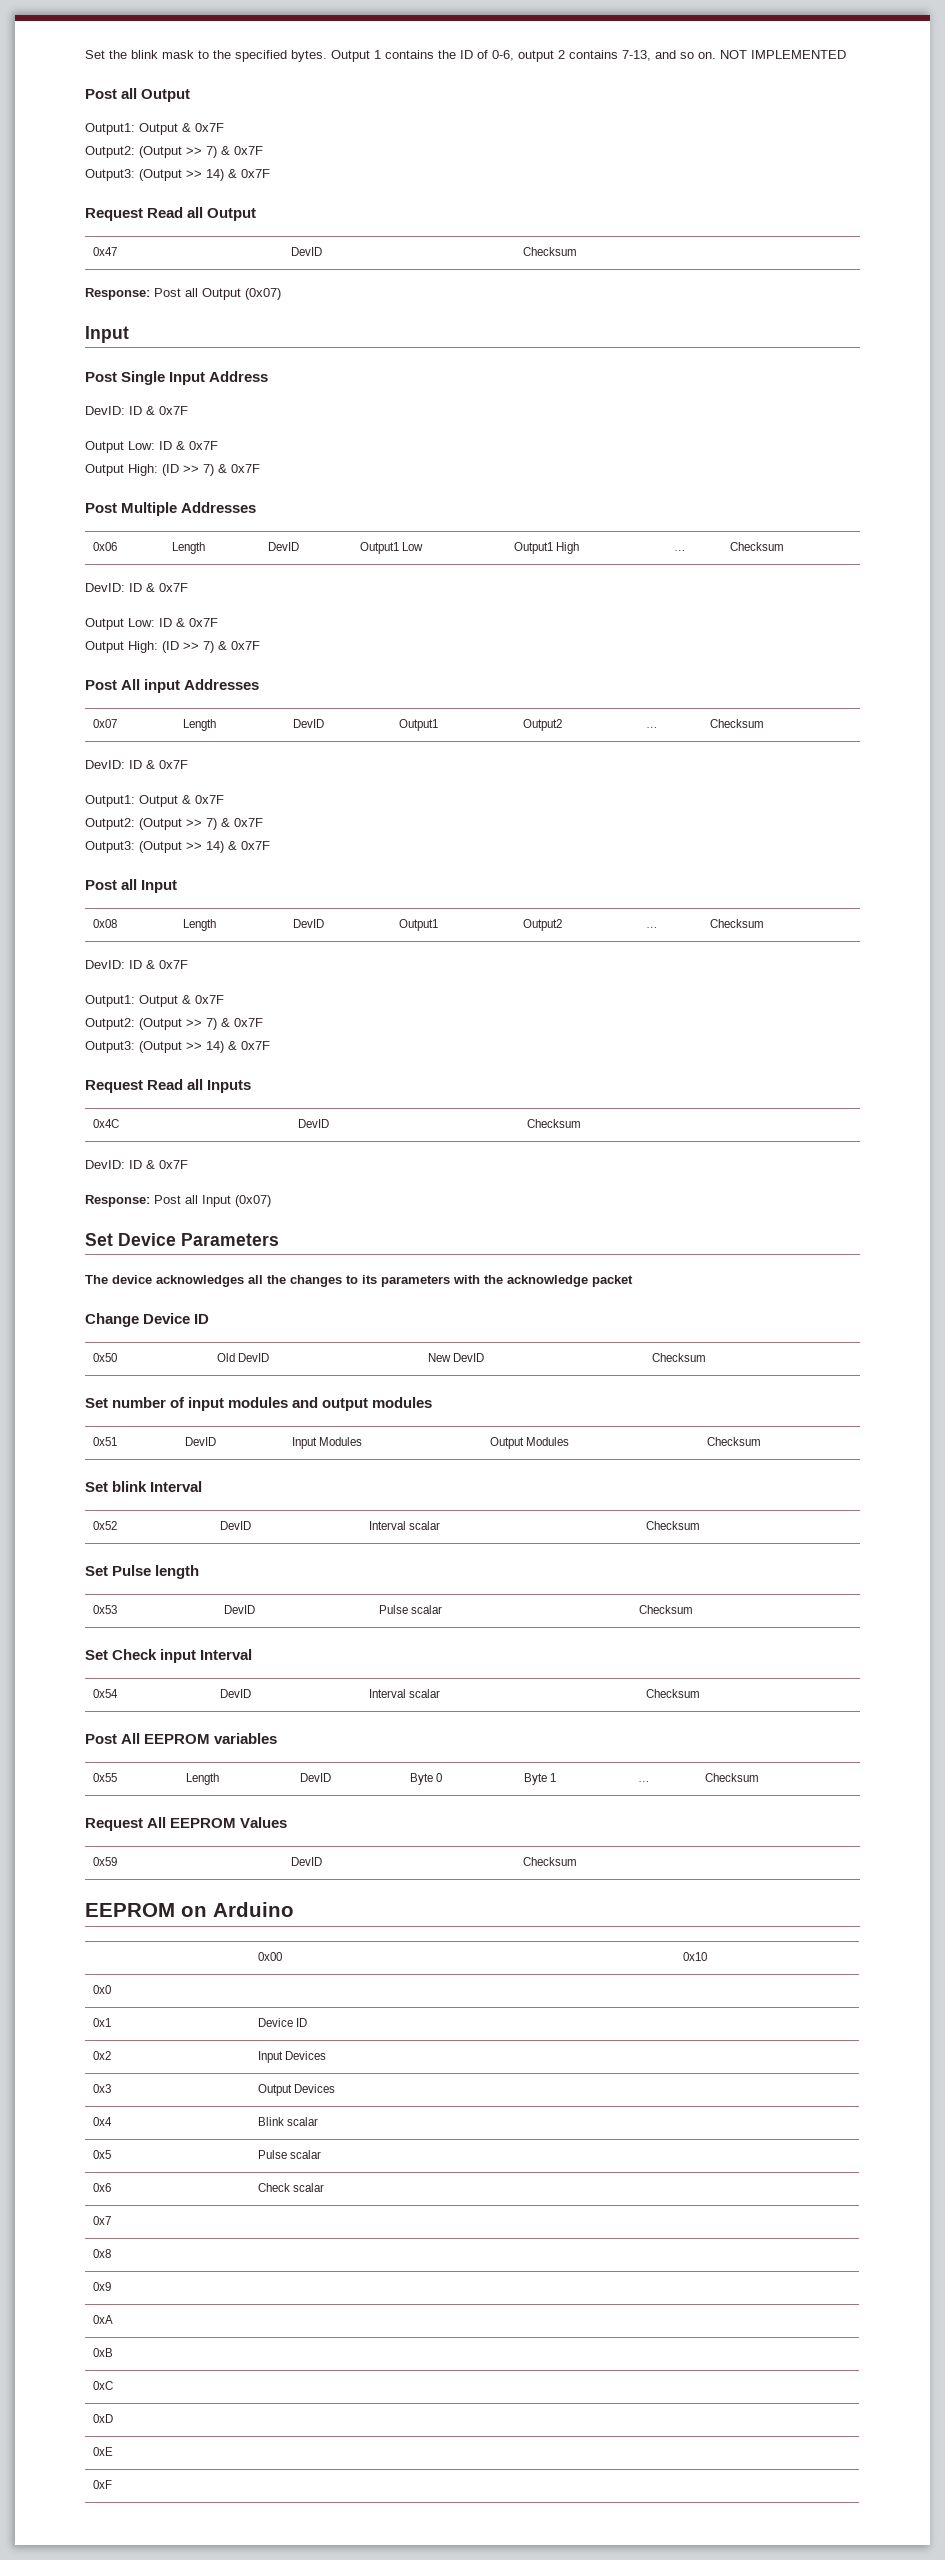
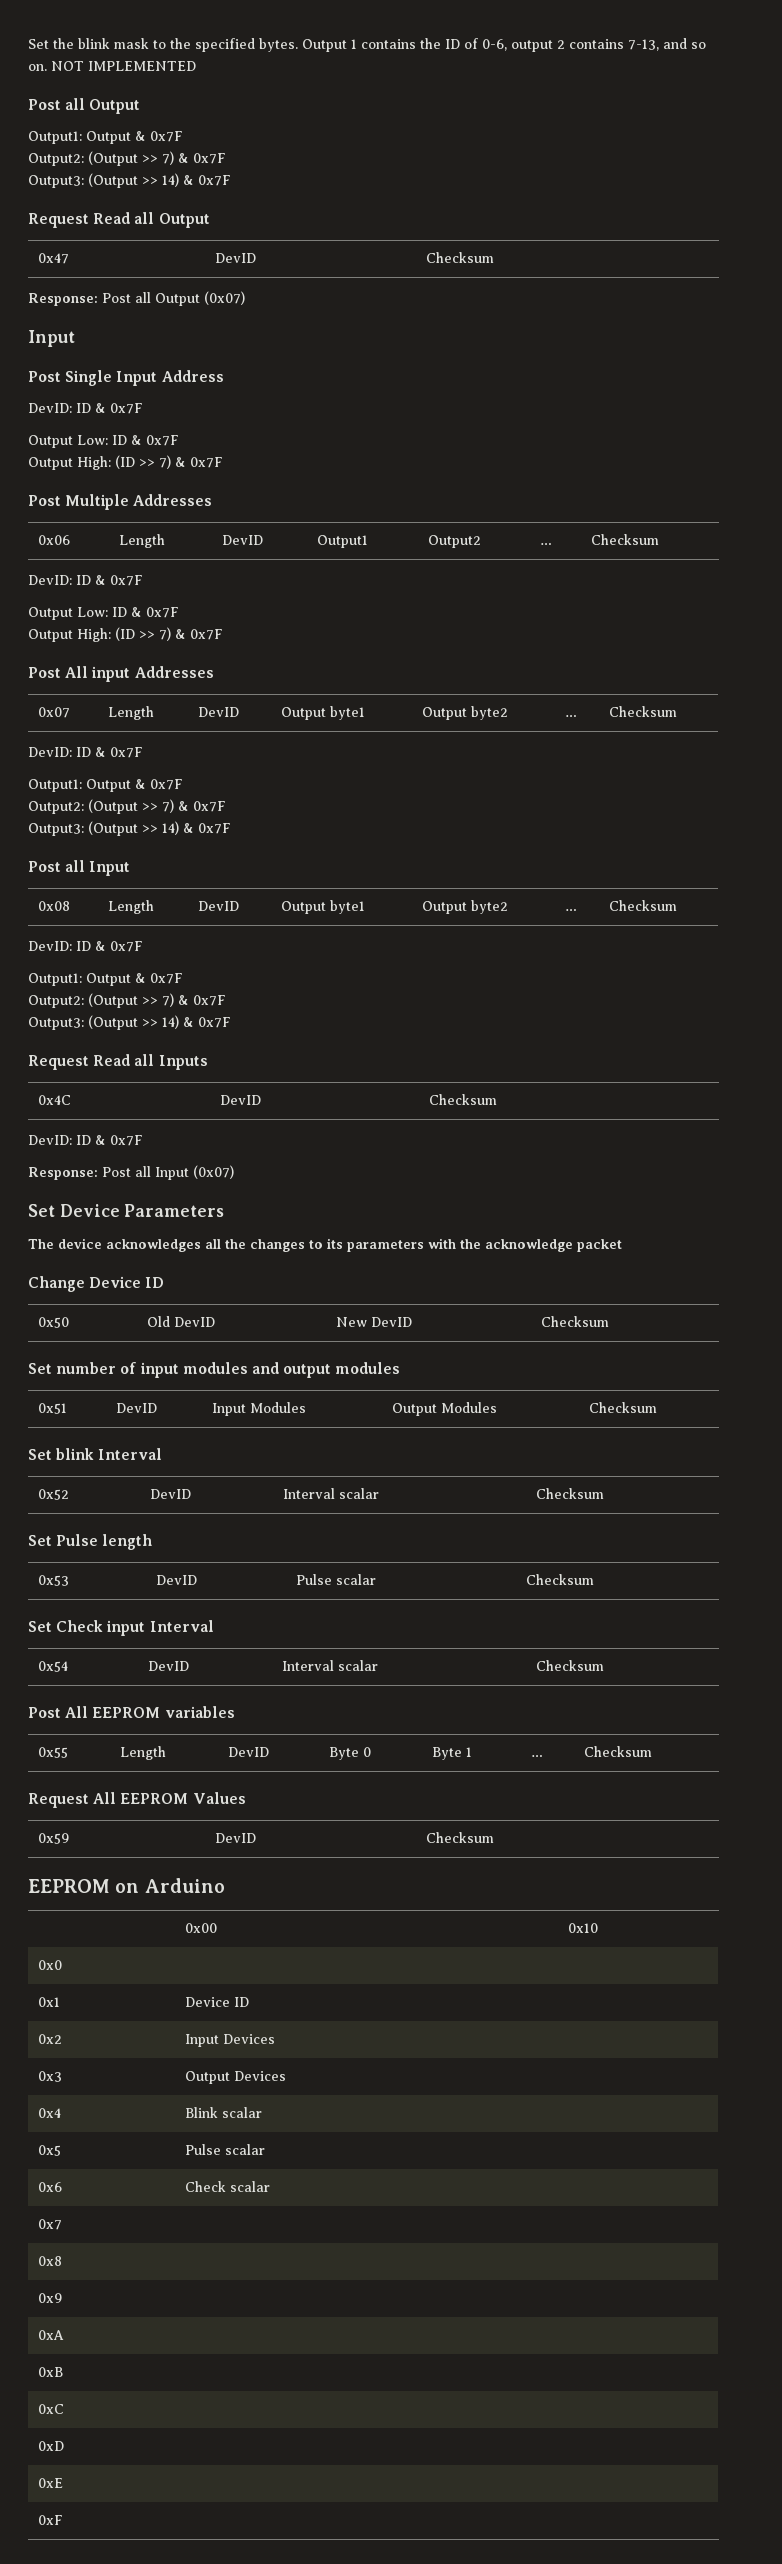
- 0x06 | Length | DevID | Output1 Low | Output1 High | … | Checksum
+ 0x06 | Length | DevID | Output1 | Output2 | … | Checksum
- 0x07 | Length | DevID | Output1 | Output2 | … | Checksum
+ 0x07 | Length | DevID | Output byte1 | Output byte2 | … | Checksum
- 0x08 | Length | DevID | Output1 | Output2 | … | Checksum
+ 0x08 | Length | DevID | Output byte1 | Output byte2 | … | Checksum

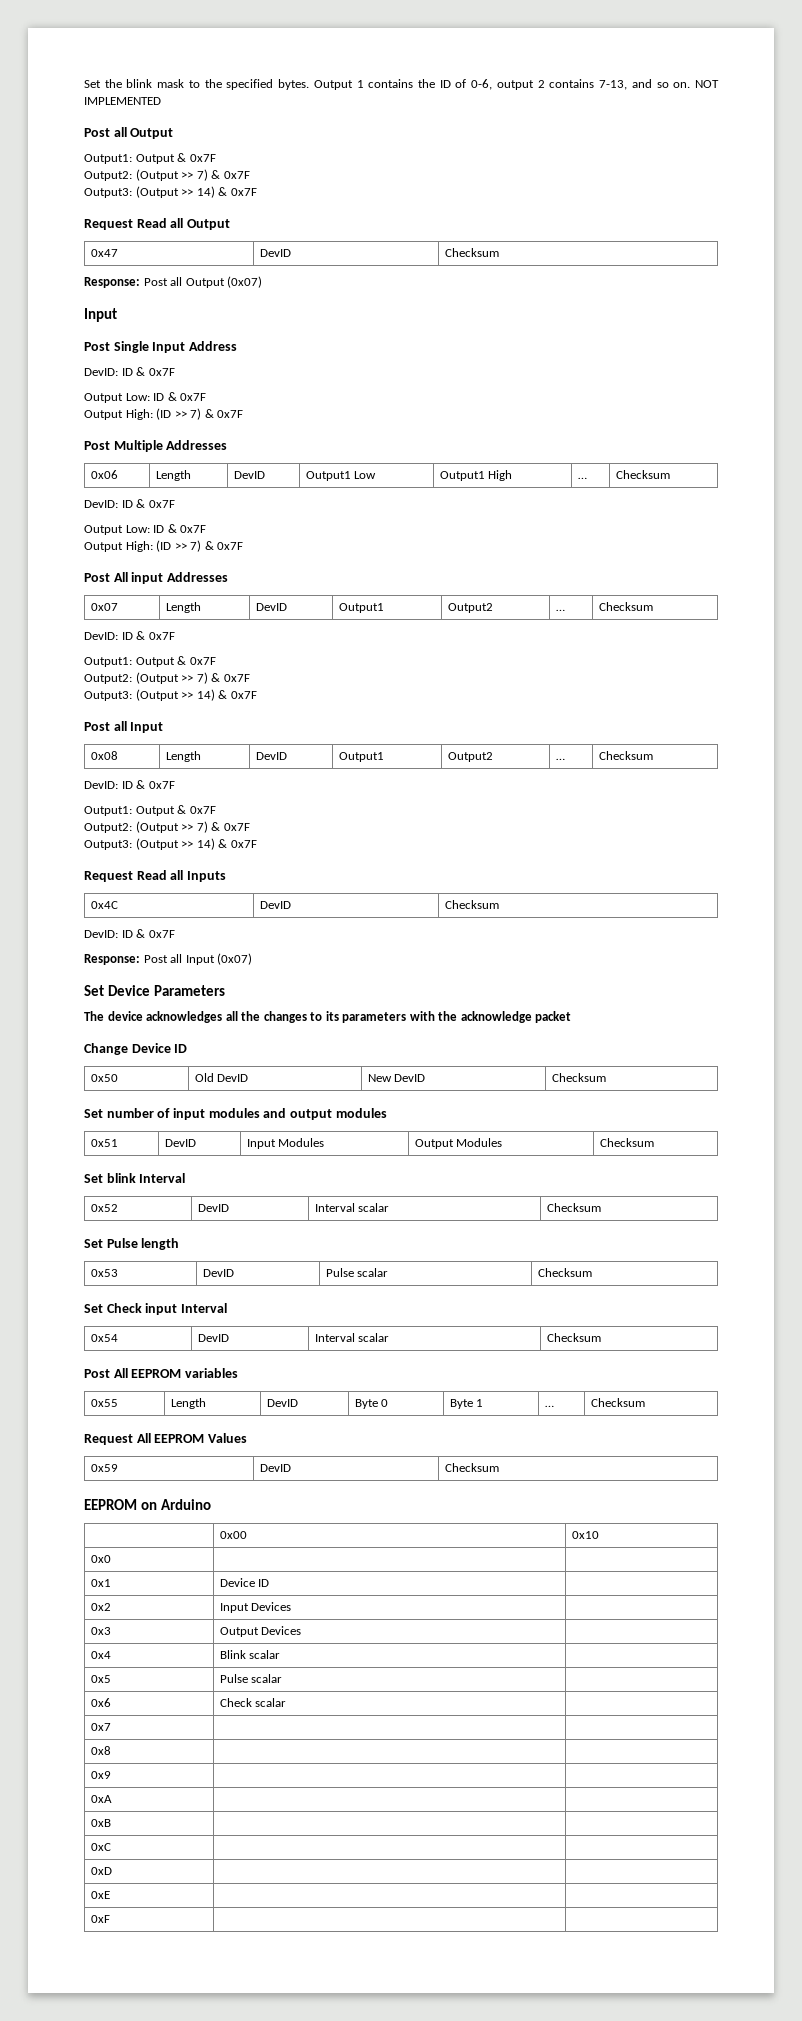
- 0x06 | Length | DevID | Output1 | Output2 | … | Checksum
+ 0x06 | Length | DevID | Output1 Low | Output1 High | … | Checksum
- 0x07 | Length | DevID | Output byte1 | Output byte2 | … | Checksum
+ 0x07 | Length | DevID | Output1 | Output2 | … | Checksum
- 0x08 | Length | DevID | Output byte1 | Output byte2 | … | Checksum
+ 0x08 | Length | DevID | Output1 | Output2 | … | Checksum

